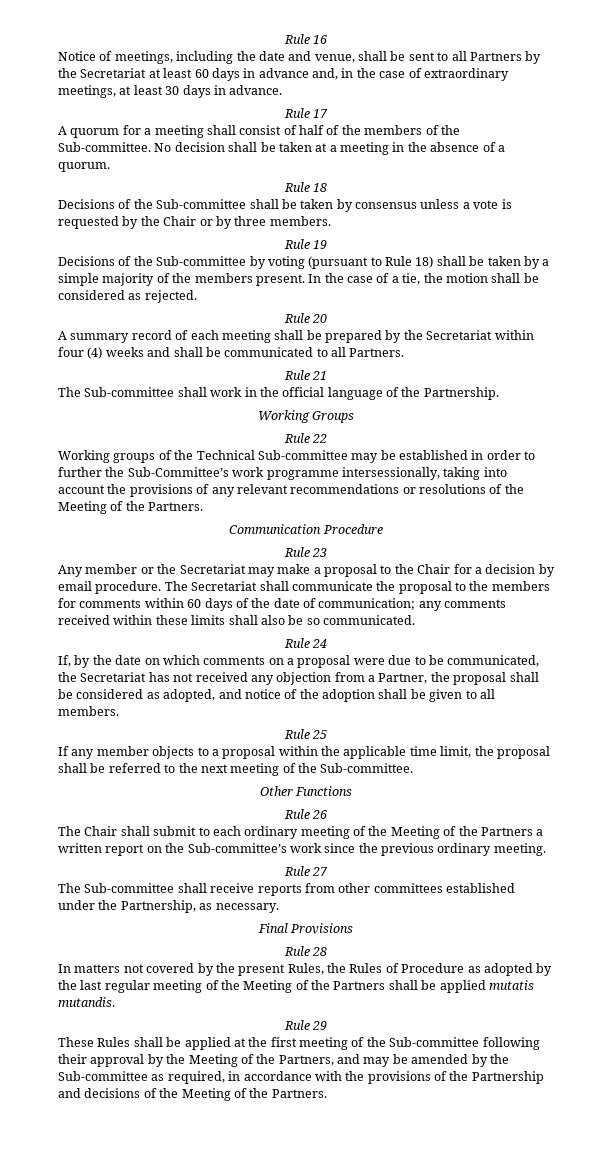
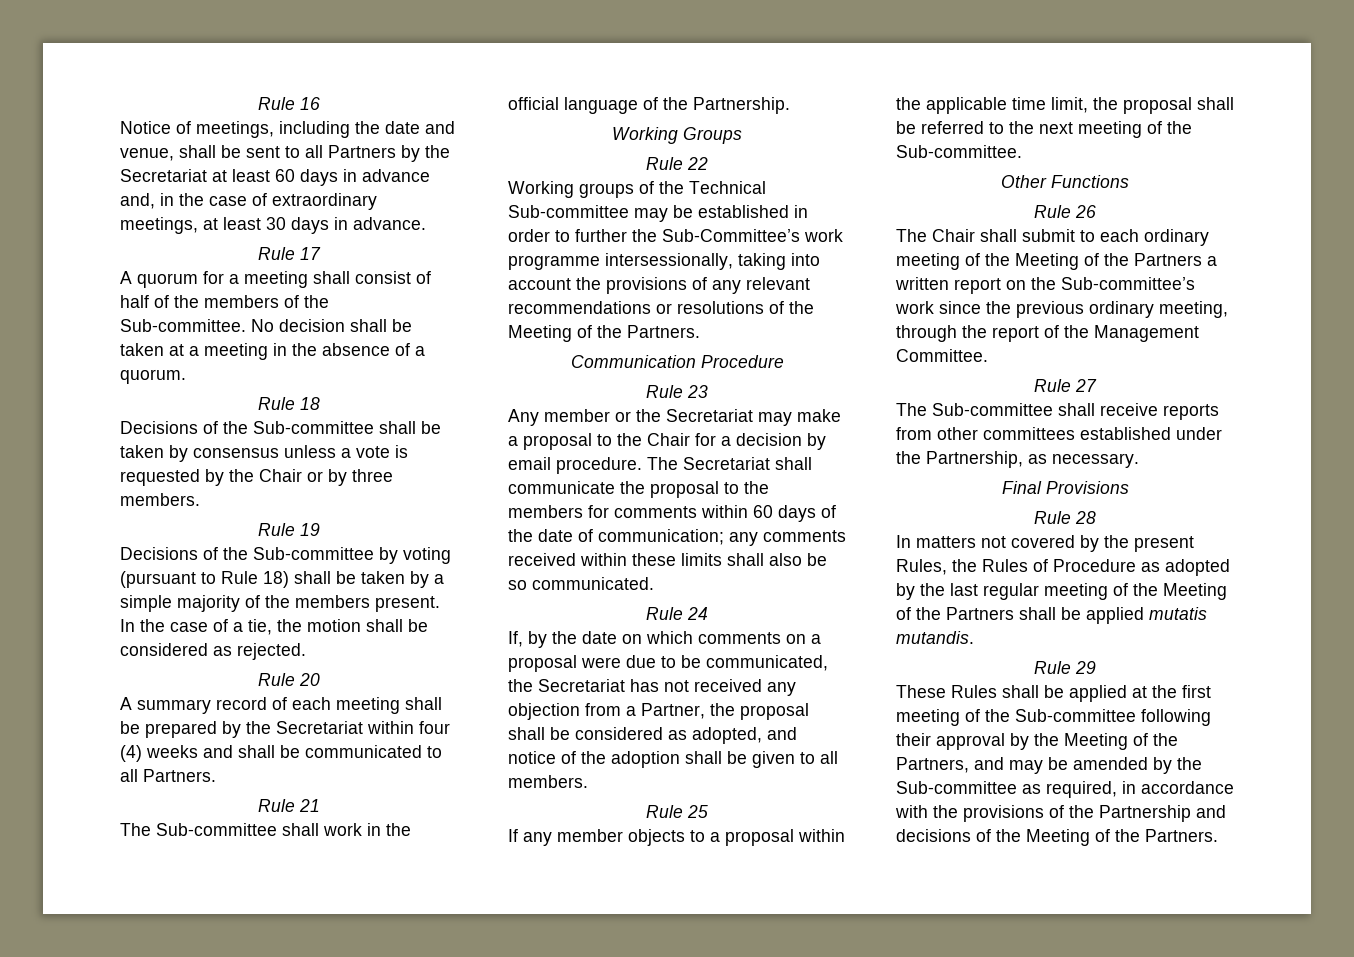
- The Chair shall submit to each ordinary meeting of the Meeting of the Partners a written report on the Sub-committee’s work since the previous ordinary meeting.
+ The Chair shall submit to each ordinary meeting of the Meeting of the Partners a written report on the Sub-committee’s work since the previous ordinary meeting, through the report of the Management Committee.

